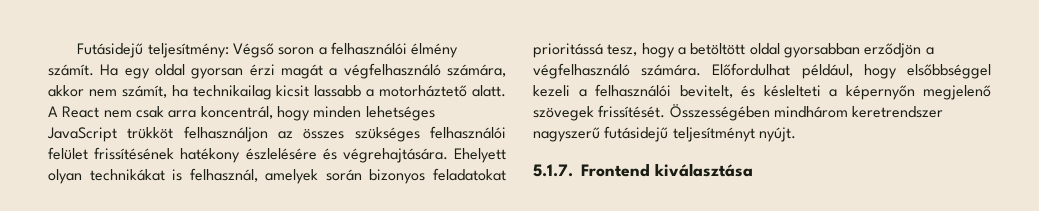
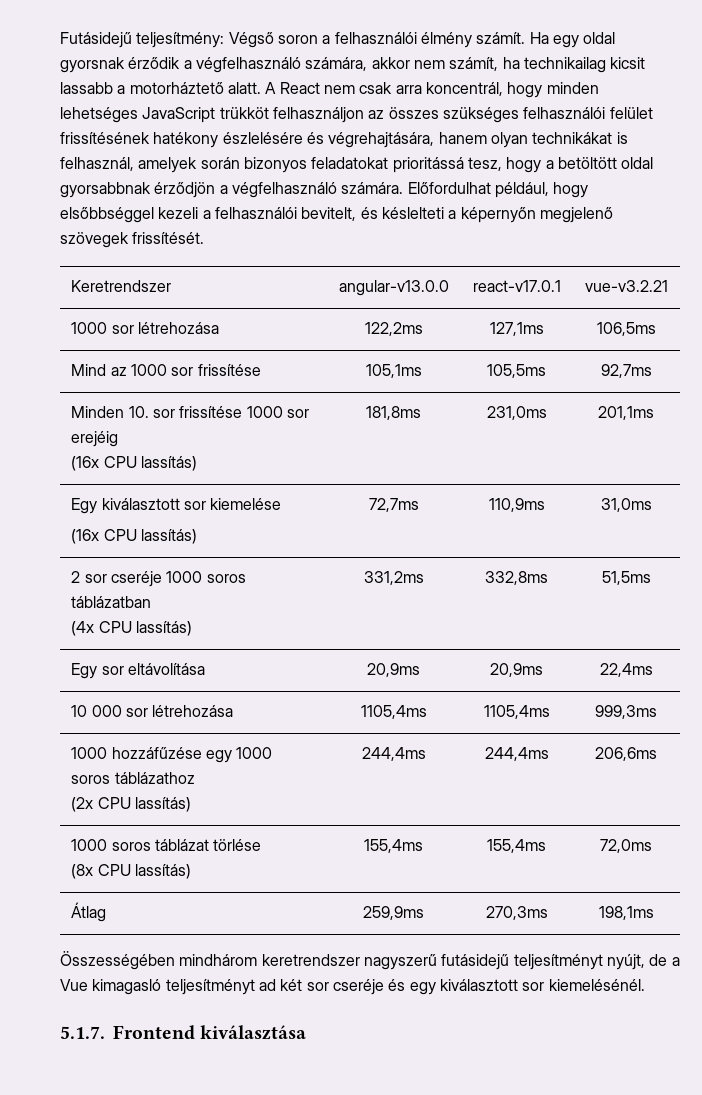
- Ha egy oldal gyorsan érzi magát a végfelhasználó számára, akkor nem számít, ha technikailag kicsit lassabb a motorháztető alatt.
+ Ha egy oldal gyorsnak érződik a végfelhasználó számára, akkor nem számít, ha technikailag kicsit lassabb a motorháztető alatt.
- A React nem csak arra koncentrál, hogy minden lehetséges JavaScript trükköt felhasználjon az összes szükséges felhasználói felület frissítésének hatékony észlelésére és végrehajtására. Ehelyett olyan technikákat is felhasznál, amelyek során bizonyos feladatokat prioritássá tesz, hogy a betöltött oldal gyorsabban erződjön a végfelhasználó számára.
+ A React nem csak arra koncentrál, hogy minden lehetséges JavaScript trükköt felhasználjon az összes szükséges felhasználói felület frissítésének hatékony észlelésére és végrehajtására, hanem olyan technikákat is felhasznál, amelyek során bizonyos feladatokat prioritássá tesz, hogy a betöltött oldal gyorsabbnak érződjön a végfelhasználó számára.
- Előfordulhat például, hogy elsőbbséggel kezeli a felhasználói bevitelt, és késlelteti a képernyőn megjelenő szövegek frissítését. Összességében mindhárom keretrendszer nagyszerű futásidejű teljesítményt nyújt.
+ Előfordulhat például, hogy elsőbbséggel kezeli a felhasználói bevitelt, és késlelteti a képernyőn megjelenő szövegek frissítését.
+ Keretrendszer | angular-v13.0.0 | react-v17.0.1 | vue-v3.2.21
+ 1000 sor létrehozása | 122,2ms | 127,1ms | 106,5ms
+ Mind az 1000 sor frissítése | 105,1ms | 105,5ms | 92,7ms
+ Minden 10. sor frissítése 1000 sor erejéig
+ (16x CPU lassítás) | 181,8ms | 231,0ms | 201,1ms
+ Egy kiválasztott sor kiemelése
+ (16x CPU lassítás) | 72,7ms | 110,9ms | 31,0ms
+ 2 sor cseréje 1000 soros táblázatban
+ (4x CPU lassítás) | 331,2ms | 332,8ms | 51,5ms
+ Egy sor eltávolítása | 20,9ms | 20,9ms | 22,4ms
+ 10 000 sor létrehozása | 1105,4ms | 1105,4ms | 999,3ms
+ 1000 hozzáfűzése egy 1000 soros táblázathoz
+ (2x CPU lassítás) | 244,4ms | 244,4ms | 206,6ms
+ 1000 soros táblázat törlése
+ (8x CPU lassítás) | 155,4ms | 155,4ms | 72,0ms
+ Átlag | 259,9ms | 270,3ms | 198,1ms
+ Összességében mindhárom keretrendszer nagyszerű futásidejű teljesítményt nyújt, de a Vue kimagasló teljesítményt ad két sor cseréje és egy kiválasztott sor kiemelésénél.

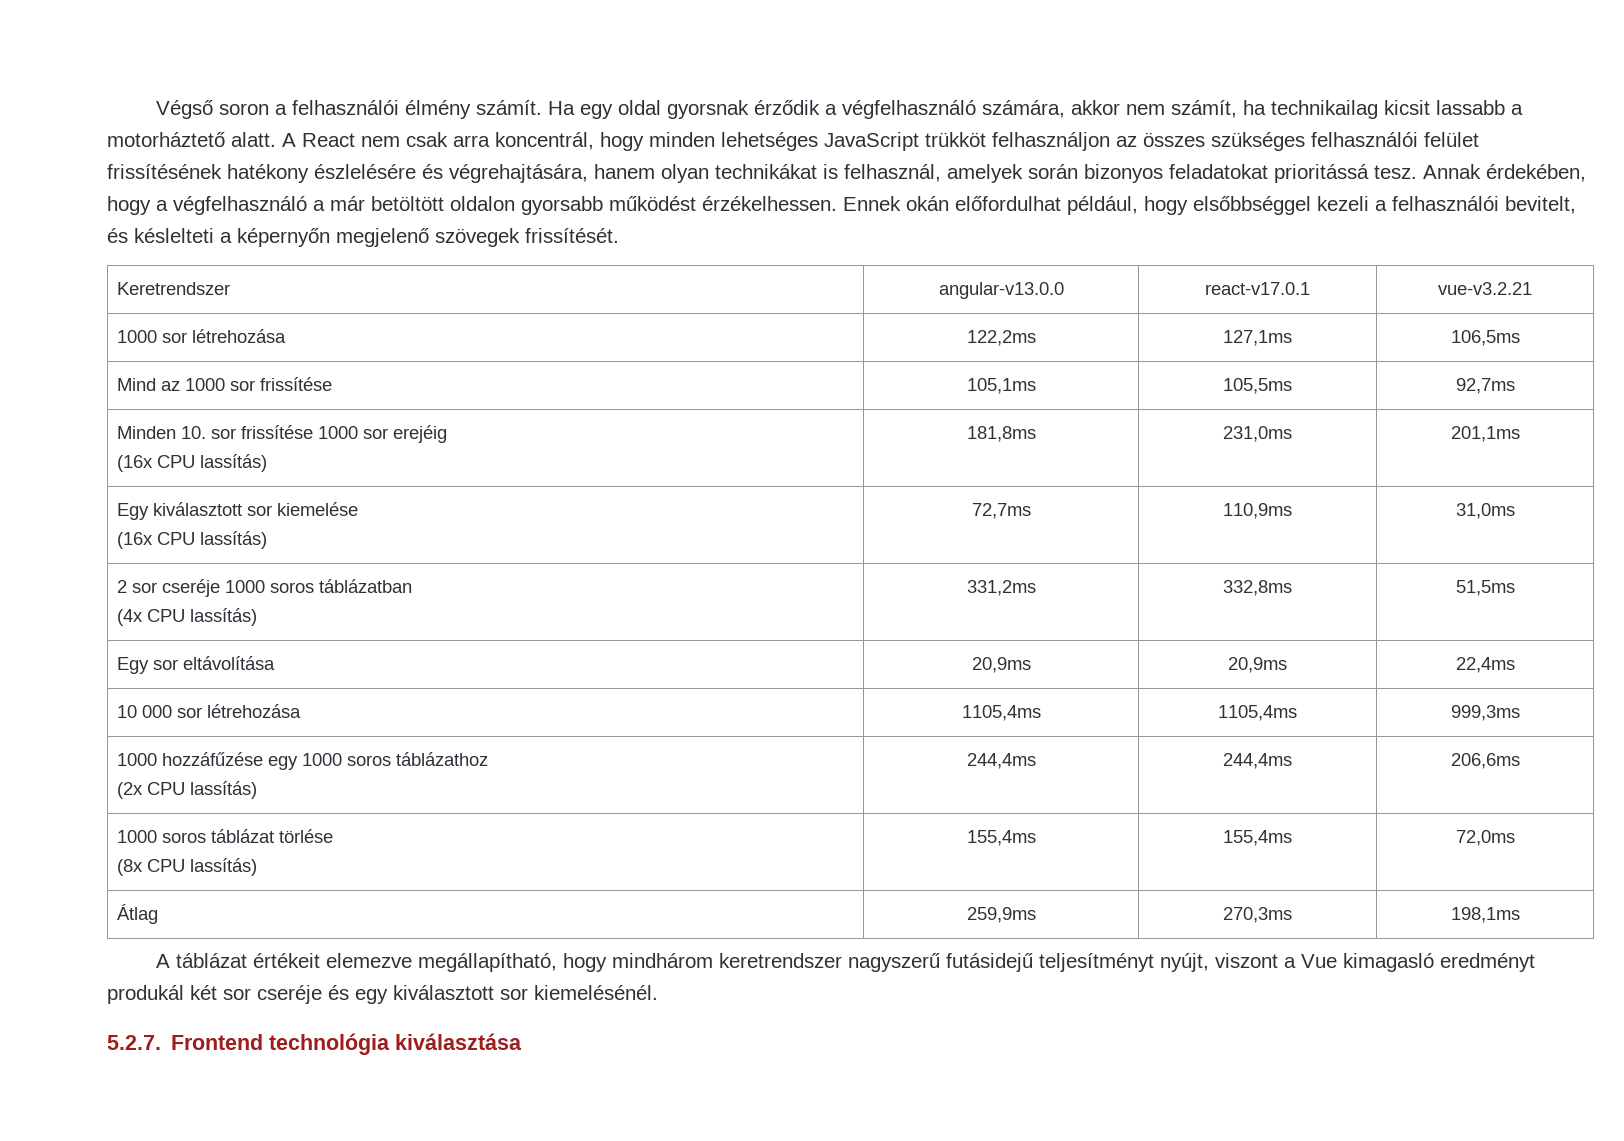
- Futásidejű teljesítmény: Végső soron a felhasználói élmény számít.
+ Végső soron a felhasználói élmény számít.
- A React nem csak arra koncentrál, hogy minden lehetséges JavaScript trükköt felhasználjon az összes szükséges felhasználói felület frissítésének hatékony észlelésére és végrehajtására, hanem olyan technikákat is felhasznál, amelyek során bizonyos feladatokat prioritássá tesz, hogy a betöltött oldal gyorsabbnak érződjön a végfelhasználó számára. Előfordulhat például, hogy elsőbbséggel kezeli a felhasználói bevitelt, és késlelteti a képernyőn megjelenő szövegek frissítését.
+ A React nem csak arra koncentrál, hogy minden lehetséges JavaScript trükköt felhasználjon az összes szükséges felhasználói felület frissítésének hatékony észlelésére és végrehajtására, hanem olyan technikákat is felhasznál, amelyek során bizonyos feladatokat prioritássá tesz. Annak érdekében, hogy a végfelhasználó a már betöltött oldalon gyorsabb működést érzékelhessen. Ennek okán előfordulhat például, hogy elsőbbséggel kezeli a felhasználói bevitelt, és késlelteti a képernyőn megjelenő szövegek frissítését.
- Összességében mindhárom keretrendszer nagyszerű futásidejű teljesítményt nyújt, de a Vue kimagasló teljesítményt ad két sor cseréje és egy kiválasztott sor kiemelésénél.
+ A táblázat értékeit elemezve megállapítható, hogy mindhárom keretrendszer nagyszerű futásidejű teljesítményt nyújt, viszont a Vue kimagasló eredményt produkál két sor cseréje és egy kiválasztott sor kiemelésénél.
- 5.1.7. Frontend kiválasztása
+ 5.2.7. Frontend technológia kiválasztása

